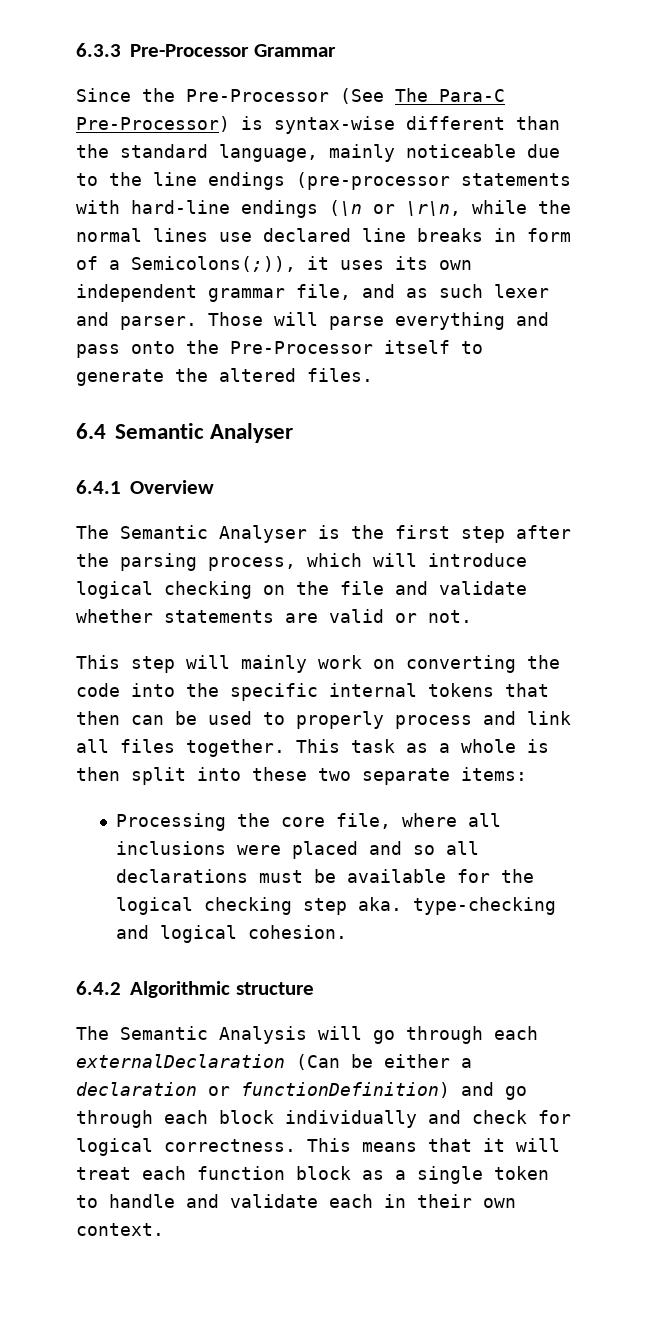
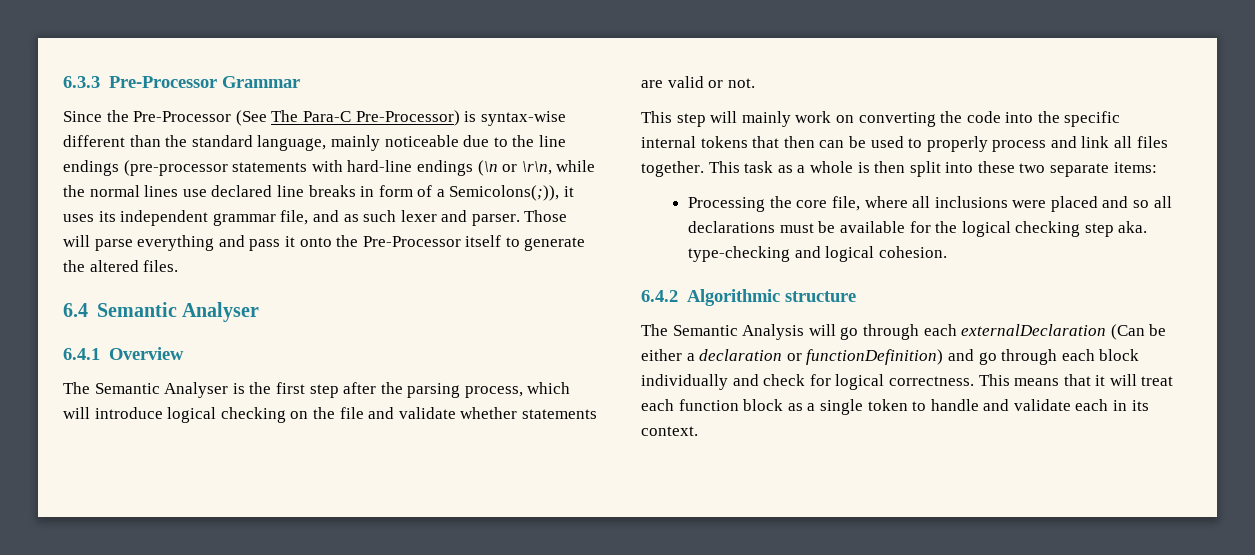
- Since the Pre-Processor (See The Para-C Pre-Processor) is syntax-wise different than the standard language, mainly noticeable due to the line endings (pre-processor statements with hard-line endings (\n or \r\n, while the normal lines use declared line breaks in form of a Semicolons(;)), it uses its own independent grammar file, and as such lexer and parser.
+ Since the Pre-Processor (See The Para-C Pre-Processor) is syntax-wise different than the standard language, mainly noticeable due to the line endings (pre-processor statements with hard-line endings (\n or \r\n, while the normal lines use declared line breaks in form of a Semicolons(;)), it uses its independent grammar file, and as such lexer and parser.
- Those will parse everything and pass onto the Pre-Processor itself to generate the altered files.
+ Those will parse everything and pass it onto the Pre-Processor itself to generate the altered files.
- This means that it will treat each function block as a single token to handle and validate each in their own context.
+ This means that it will treat each function block as a single token to handle and validate each in its context.

